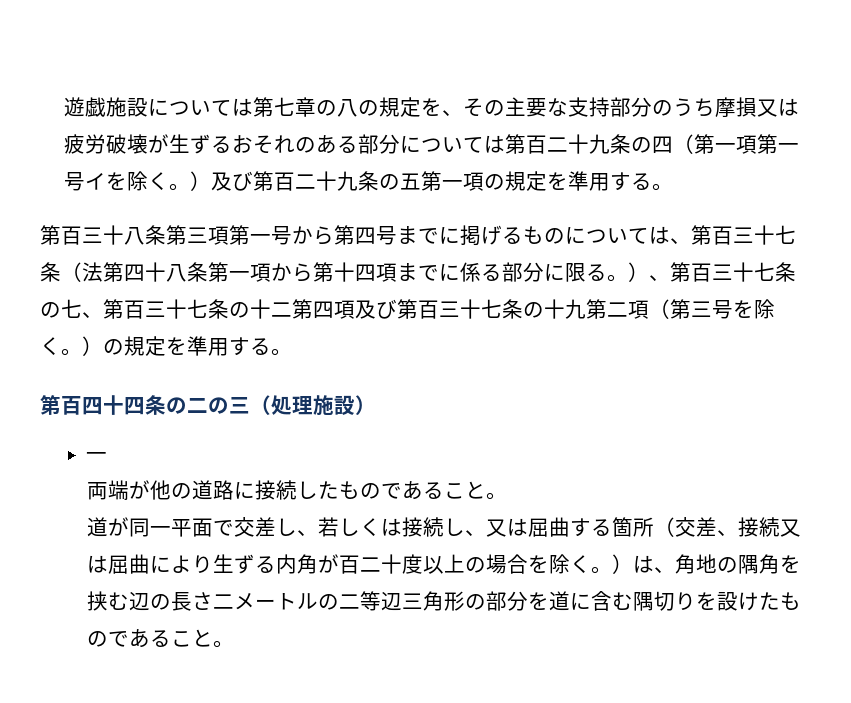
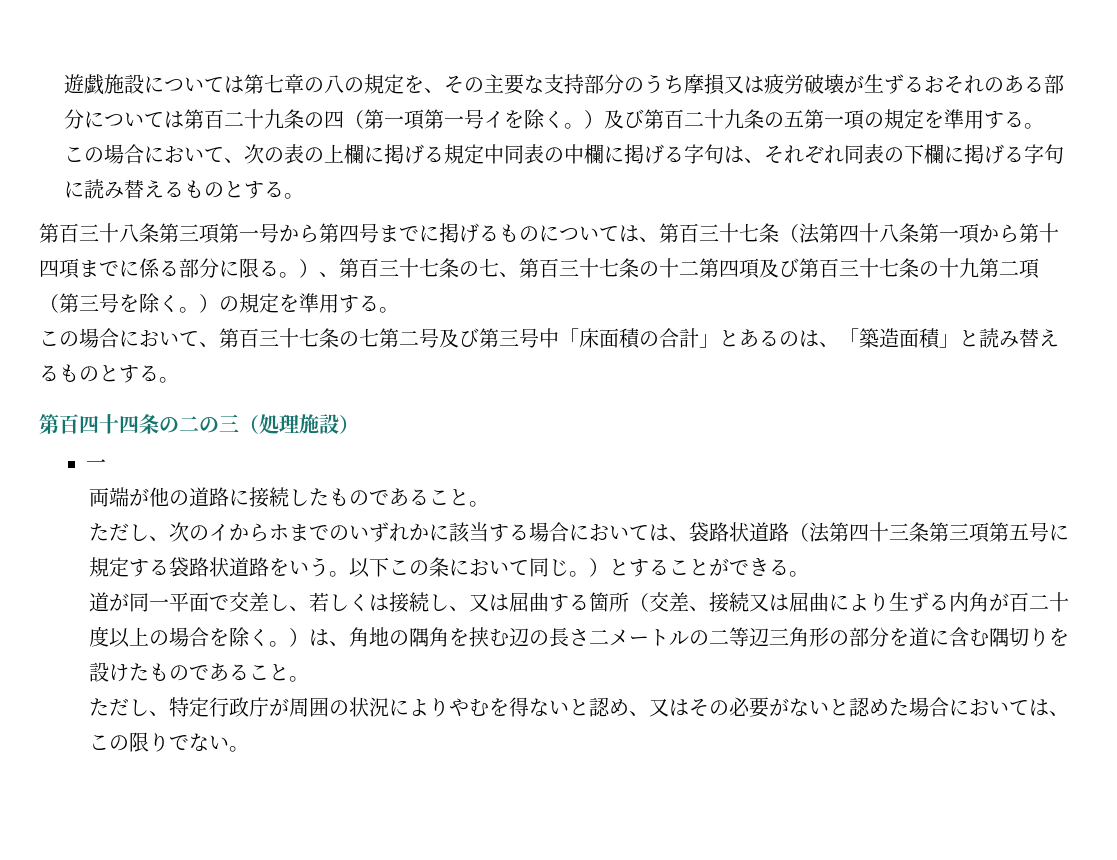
+ この場合において、次の表の上欄に掲げる規定中同表の中欄に掲げる字句は、それぞれ同表の下欄に掲げる字句に読み替えるものとする。
+ この場合において、第百三十七条の七第二号及び第三号中「床面積の合計」とあるのは、「築造面積」と読み替えるものとする。
+ ただし、次のイからホまでのいずれかに該当する場合においては、袋路状道路（法第四十三条第三項第五号に規定する袋路状道路をいう。以下この条において同じ。）とすることができる。
+ ただし、特定行政庁が周囲の状況によりやむを得ないと認め、又はその必要がないと認めた場合においては、この限りでない。

